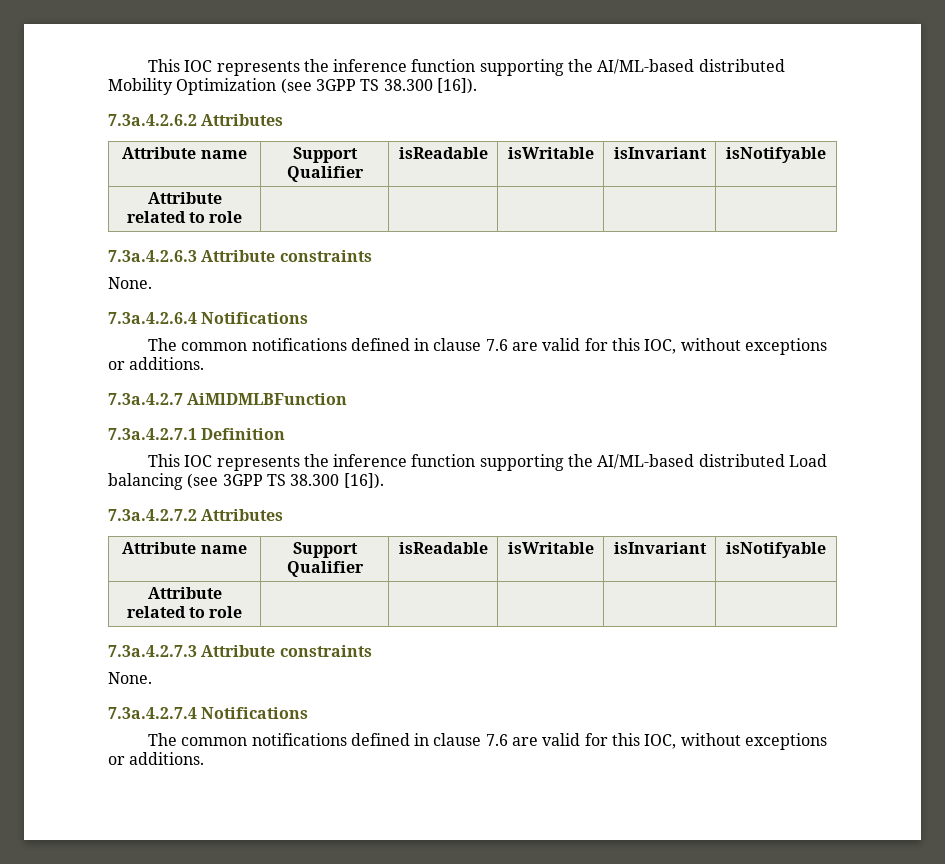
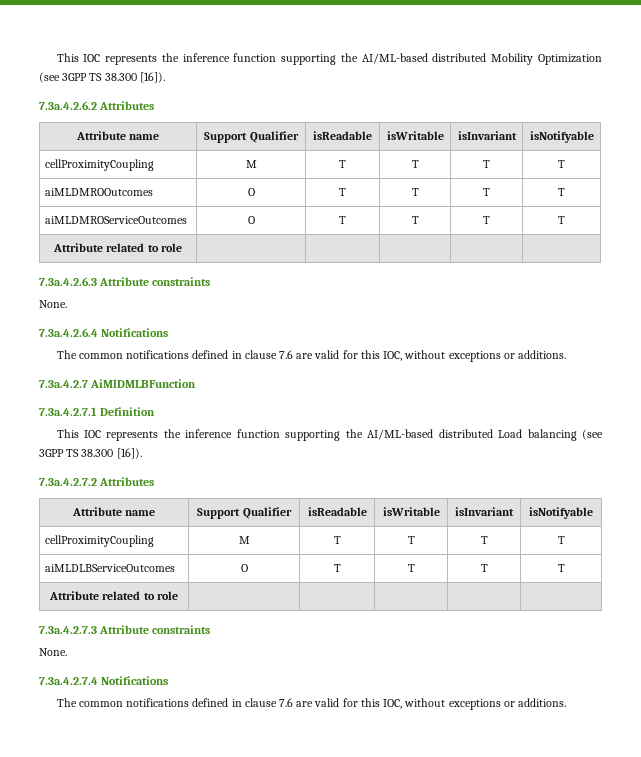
  7.3a.4.2.6.2 Attributes
  Attribute name | Support Qualifier | isReadable | isWritable | isInvariant | isNotifyable
+ cellProximityCoupling | M | T | T | T | T
+ aiMLDMROOutcomes | O | T | T | T | T
+ aiMLDMROServiceOutcomes | O | T | T | T | T
  7.3a.4.2.7.2 Attributes
  Attribute name | Support Qualifier | isReadable | isWritable | isInvariant | isNotifyable
+ cellProximityCoupling | M | T | T | T | T
+ aiMLDLBServiceOutcomes | O | T | T | T | T

